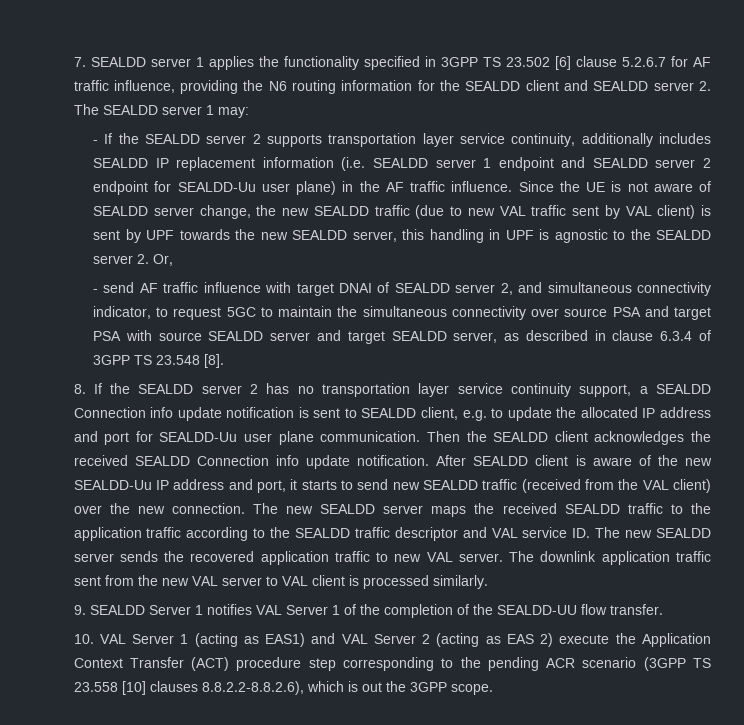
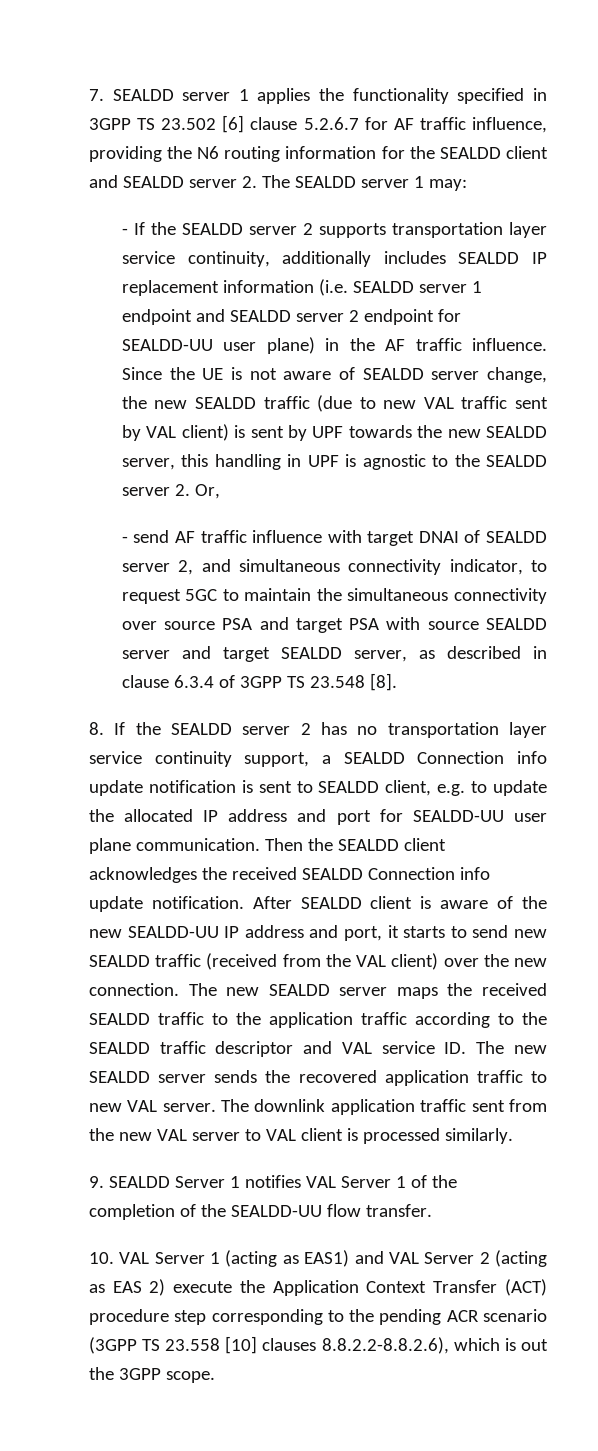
- - If the SEALDD server 2 supports transportation layer service continuity, additionally includes SEALDD IP replacement information (i.e. SEALDD server 1 endpoint and SEALDD server 2 endpoint for SEALDD-Uu user plane) in the AF traffic influence.
+ - If the SEALDD server 2 supports transportation layer service continuity, additionally includes SEALDD IP replacement information (i.e. SEALDD server 1 endpoint and SEALDD server 2 endpoint for SEALDD-UU user plane) in the AF traffic influence.
- 8. If the SEALDD server 2 has no transportation layer service continuity support, a SEALDD Connection info update notification is sent to SEALDD client, e.g. to update the allocated IP address and port for SEALDD-Uu user plane communication.
+ 8. If the SEALDD server 2 has no transportation layer service continuity support, a SEALDD Connection info update notification is sent to SEALDD client, e.g. to update the allocated IP address and port for SEALDD-UU user plane communication.
- After SEALDD client is aware of the new SEALDD-Uu IP address and port, it starts to send new SEALDD traffic (received from the VAL client) over the new connection.
+ After SEALDD client is aware of the new SEALDD-UU IP address and port, it starts to send new SEALDD traffic (received from the VAL client) over the new connection.

